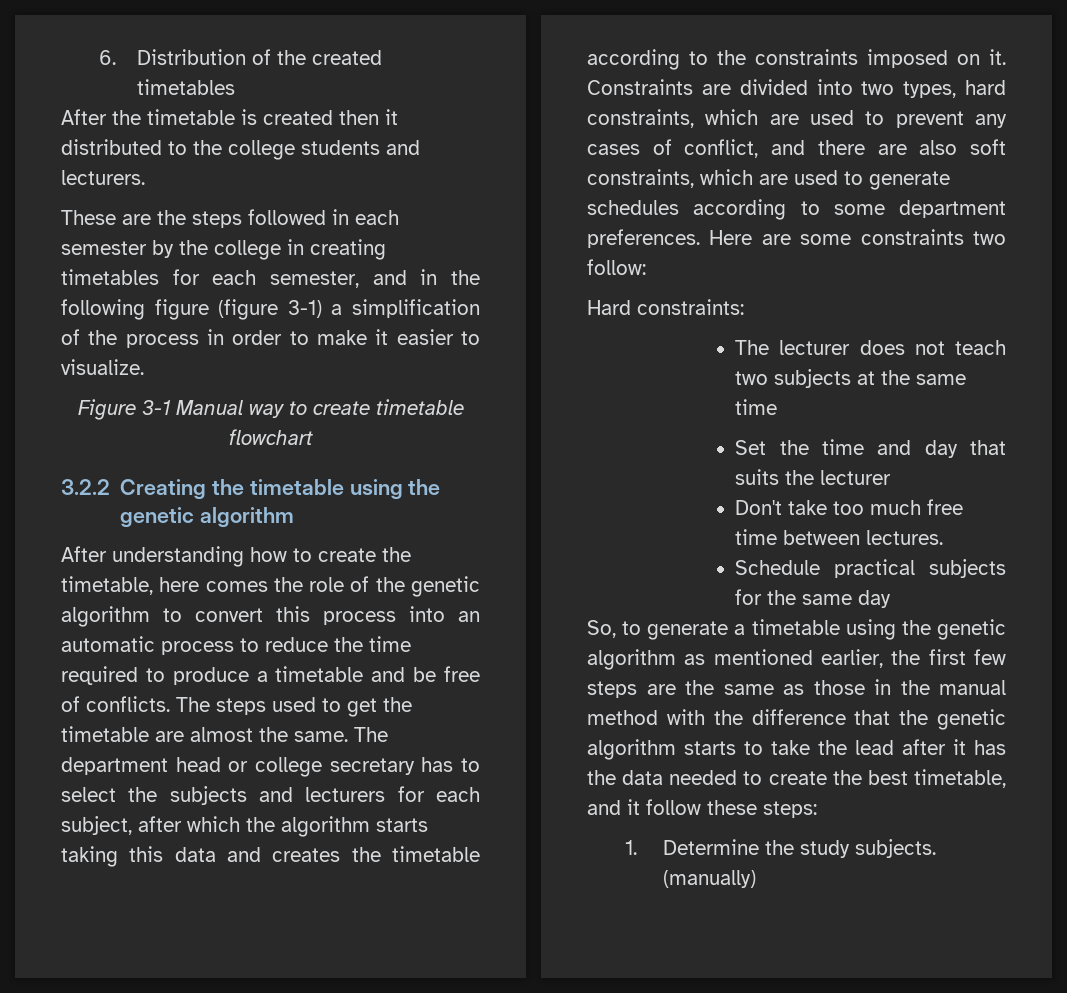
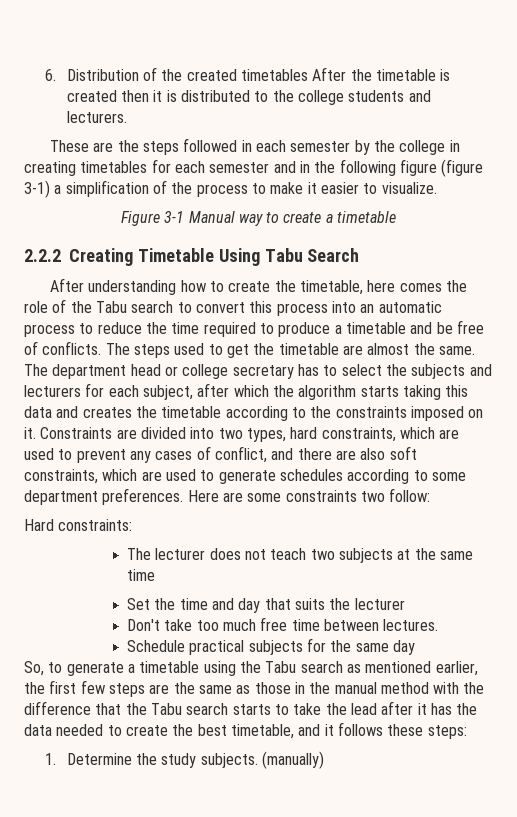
- 6. Distribution of the created timetables
- After the timetable is created then it distributed to the college students and lecturers.
+ 6. Distribution of the created timetables After the timetable is created then it is distributed to the college students and lecturers.
- These are the steps followed in each semester by the college in creating timetables for each semester, and in the following figure (figure 3-1) a simplification of the process in order to make it easier to visualize.
+ These are the steps followed in each semester by the college in creating timetables for each semester and in the following figure (figure 3-1) a simplification of the process to make it easier to visualize.
- Figure 3-1 Manual way to create timetable flowchart
- 3.2.2 Creating the timetable using the genetic algorithm
+ Figure 3-1 Manual way to create a timetable
+ 2.2.2 Creating Timetable Using Tabu Search
- After understanding how to create the timetable, here comes the role of the genetic algorithm to convert this process into an automatic process to reduce the time required to produce a timetable and be free of conflicts.
+ After understanding how to create the timetable, here comes the role of the Tabu search to convert this process into an automatic process to reduce the time required to produce a timetable and be free of conflicts.
- So, to generate a timetable using the genetic algorithm as mentioned earlier, the first few steps are the same as those in the manual method with the difference that the genetic algorithm starts to take the lead after it has the data needed to create the best timetable, and it follow these steps:
+ So, to generate a timetable using the Tabu search as mentioned earlier, the first few steps are the same as those in the manual method with the difference that the Tabu search starts to take the lead after it has the data needed to create the best timetable, and it follows these steps:

